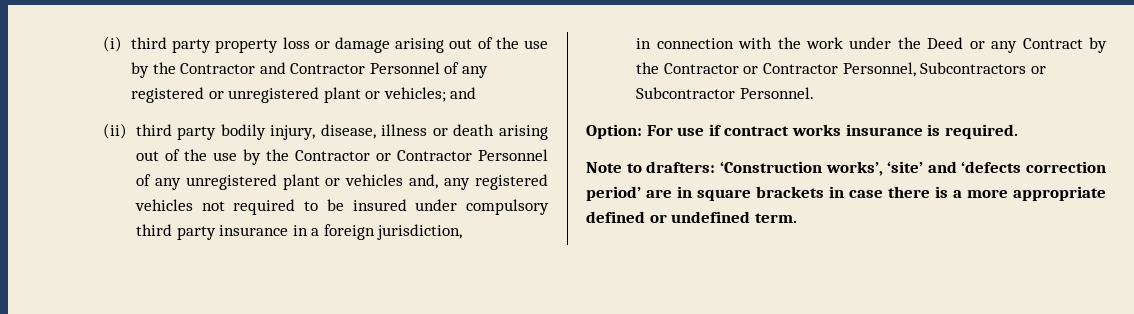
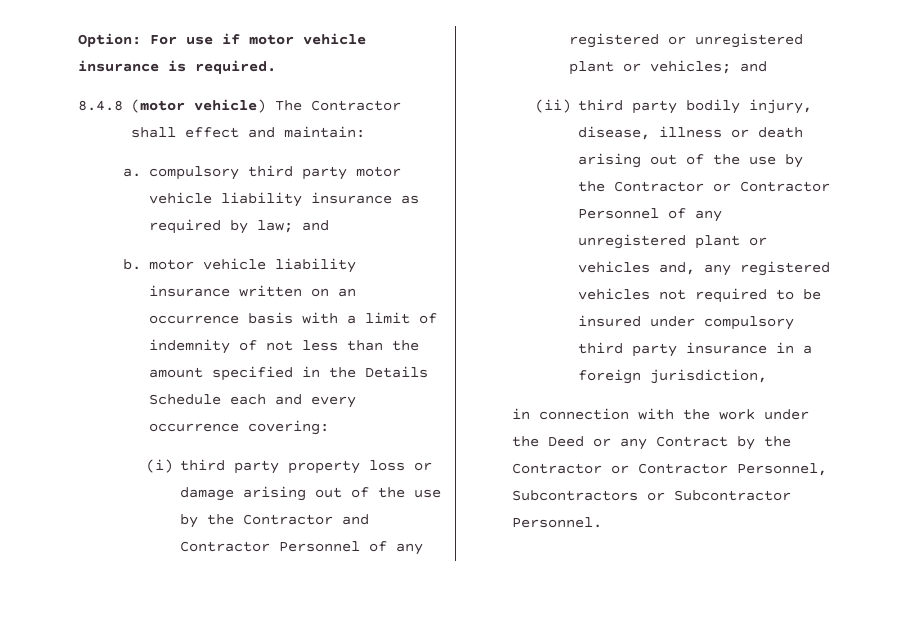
+ Option: For use if motor vehicle insurance is required.
+ 8.4.8 (motor vehicle) The Contractor shall effect and maintain:
+ a. compulsory third party motor vehicle liability insurance as required by law; and
+ b. motor vehicle liability insurance written on an occurrence basis with a limit of indemnity of not less than the amount specified in the Details Schedule each and every occurrence covering:
- Option: For use if contract works insurance is required.
- Note to drafters: ‘Construction works’, ‘site’ and ‘defects correction period’ are in square brackets in case there is a more appropriate defined or undefined term.

